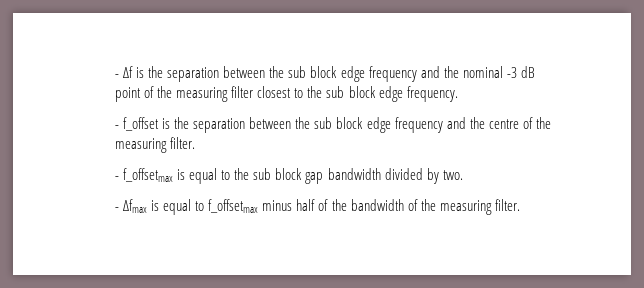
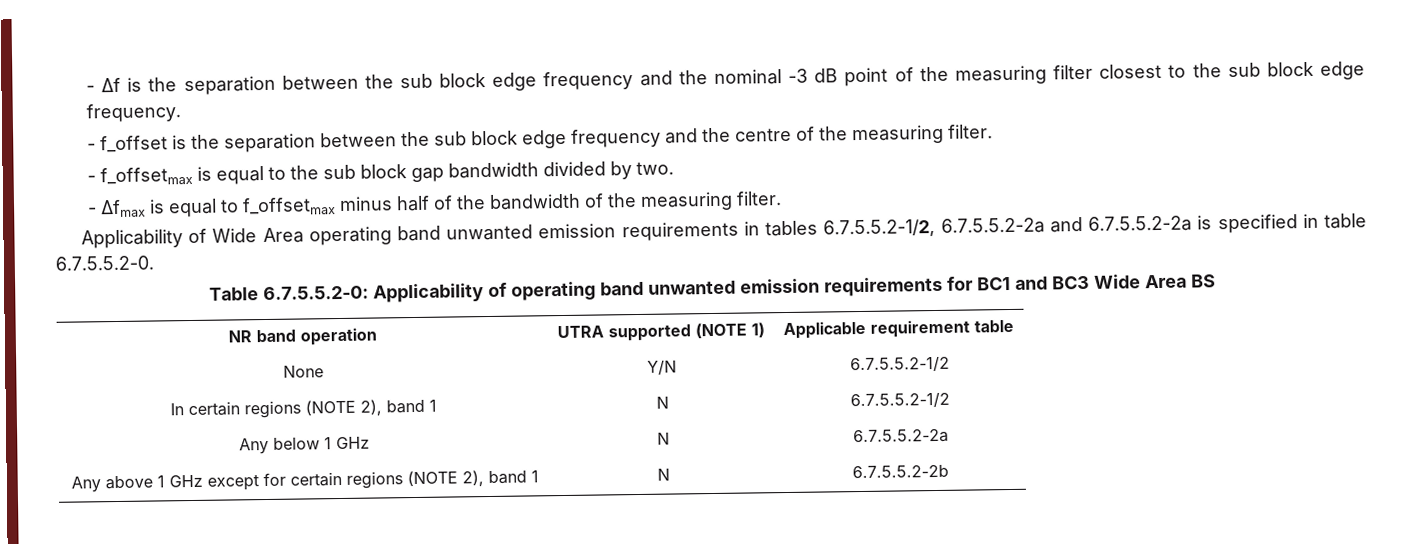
+ Applicability of Wide Area operating band unwanted emission requirements in tables 6.7.5.5.2-1/2, 6.7.5.5.2-2a and 6.7.5.5.2-2a is specified in table 6.7.5.5.2-0.
+ Table 6.7.5.5.2-0: Applicability of operating band unwanted emission requirements for BC1 and BC3 Wide Area BS
+ NR band operation | UTRA supported (NOTE 1) | Applicable requirement table
+ None | Y/N | 6.7.5.5.2-1/2
+ In certain regions (NOTE 2), band 1 | N | 6.7.5.5.2-1/2
+ Any below 1 GHz | N | 6.7.5.5.2-2a
+ Any above 1 GHz except for certain regions (NOTE 2), band 1 | N | 6.7.5.5.2-2b

